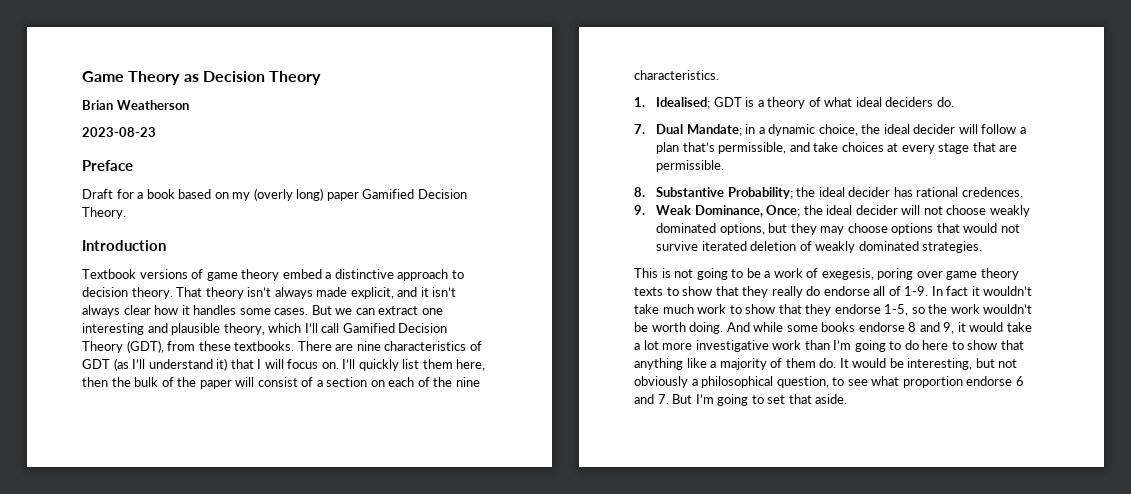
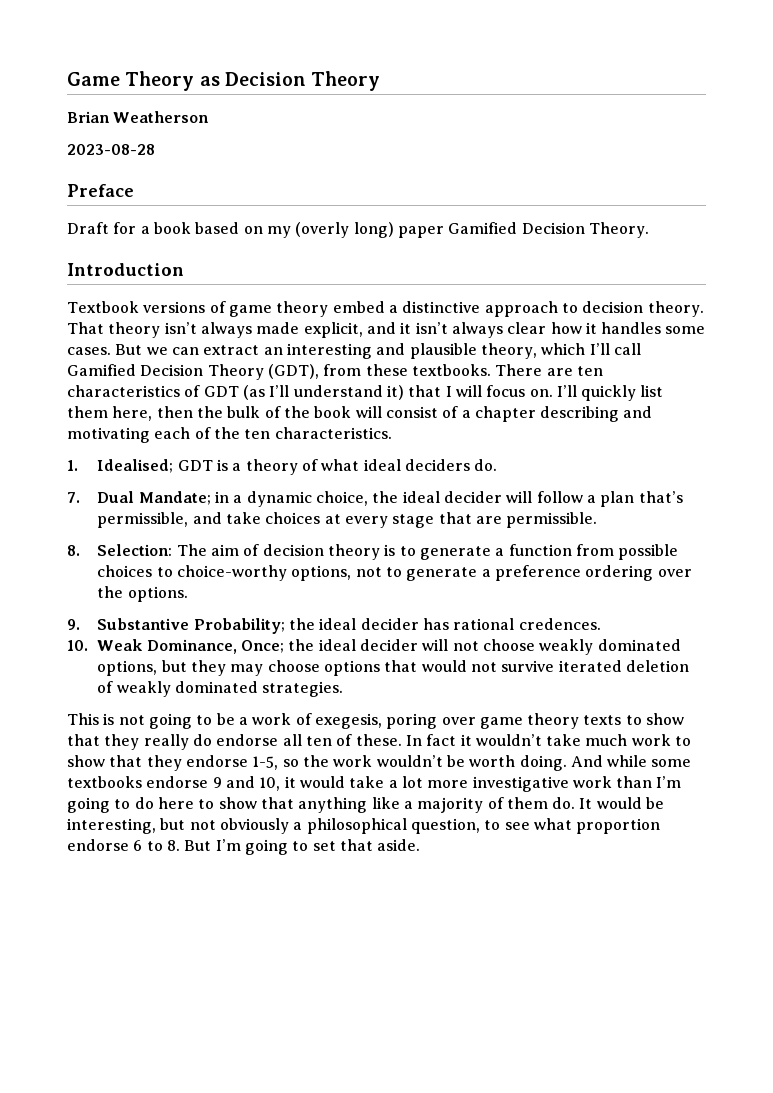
- 2023-08-23
+ 2023-08-28
- But we can extract one interesting and plausible theory, which I’ll call Gamified Decision Theory (GDT), from these textbooks.
+ But we can extract an interesting and plausible theory, which I’ll call Gamified Decision Theory (GDT), from these textbooks.
- There are nine characteristics of GDT (as I’ll understand it) that I will focus on.
+ There are ten characteristics of GDT (as I’ll understand it) that I will focus on.
- I’ll quickly list them here, then the bulk of the paper will consist of a section on each of the nine characteristics.
+ I’ll quickly list them here, then the bulk of the book will consist of a chapter describing and motivating each of the ten characteristics.
- 8. Substantive Probability; the ideal decider has rational credences.
+ 8. Selection: The aim of decision theory is to generate a function from possible choices to choice-worthy options, not to generate a preference ordering over the options.
+ 9. Substantive Probability; the ideal decider has rational credences.
- 9. Weak Dominance, Once; the ideal decider will not choose weakly dominated options, but they may choose options that would not survive iterated deletion of weakly dominated strategies.
+ 10. Weak Dominance, Once; the ideal decider will not choose weakly dominated options, but they may choose options that would not survive iterated deletion of weakly dominated strategies.
- This is not going to be a work of exegesis, poring over game theory texts to show that they really do endorse all of 1-9.
+ This is not going to be a work of exegesis, poring over game theory texts to show that they really do endorse all ten of these.
- And while some books endorse 8 and 9, it would take a lot more investigative work than I’m going to do here to show that anything like a majority of them do.
+ And while some textbooks endorse 9 and 10, it would take a lot more investigative work than I’m going to do here to show that anything like a majority of them do.
- It would be interesting, but not obviously a philosophical question, to see what proportion endorse 6 and 7. But I’m going to set that aside.
+ It would be interesting, but not obviously a philosophical question, to see what proportion endorse 6 to 8. But I’m going to set that aside.

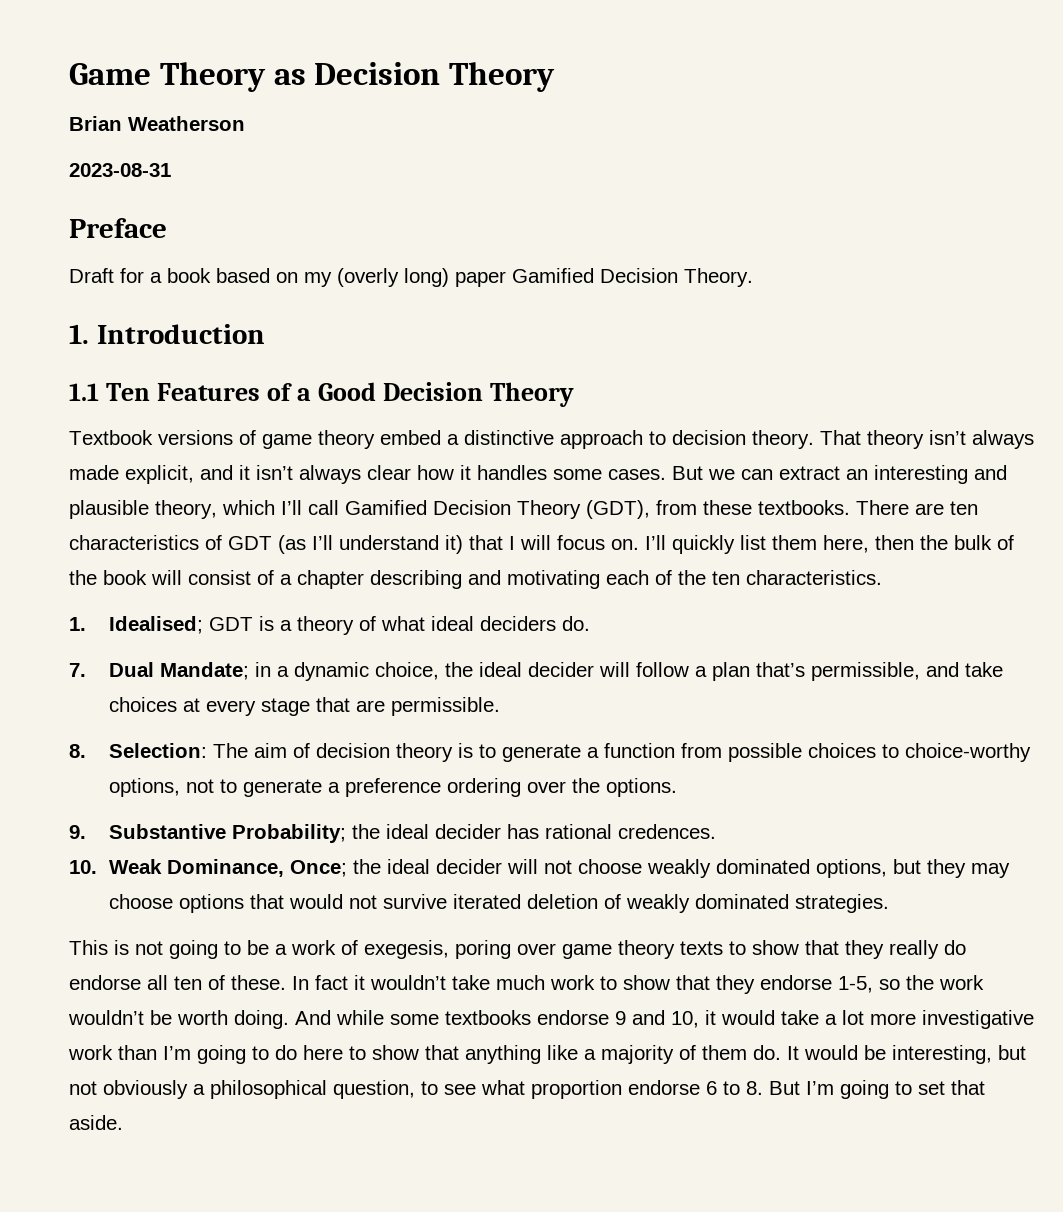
- 2023-08-28
+ 2023-08-31
- Introduction
+ 1. Introduction
+ 1.1 Ten Features of a Good Decision Theory

